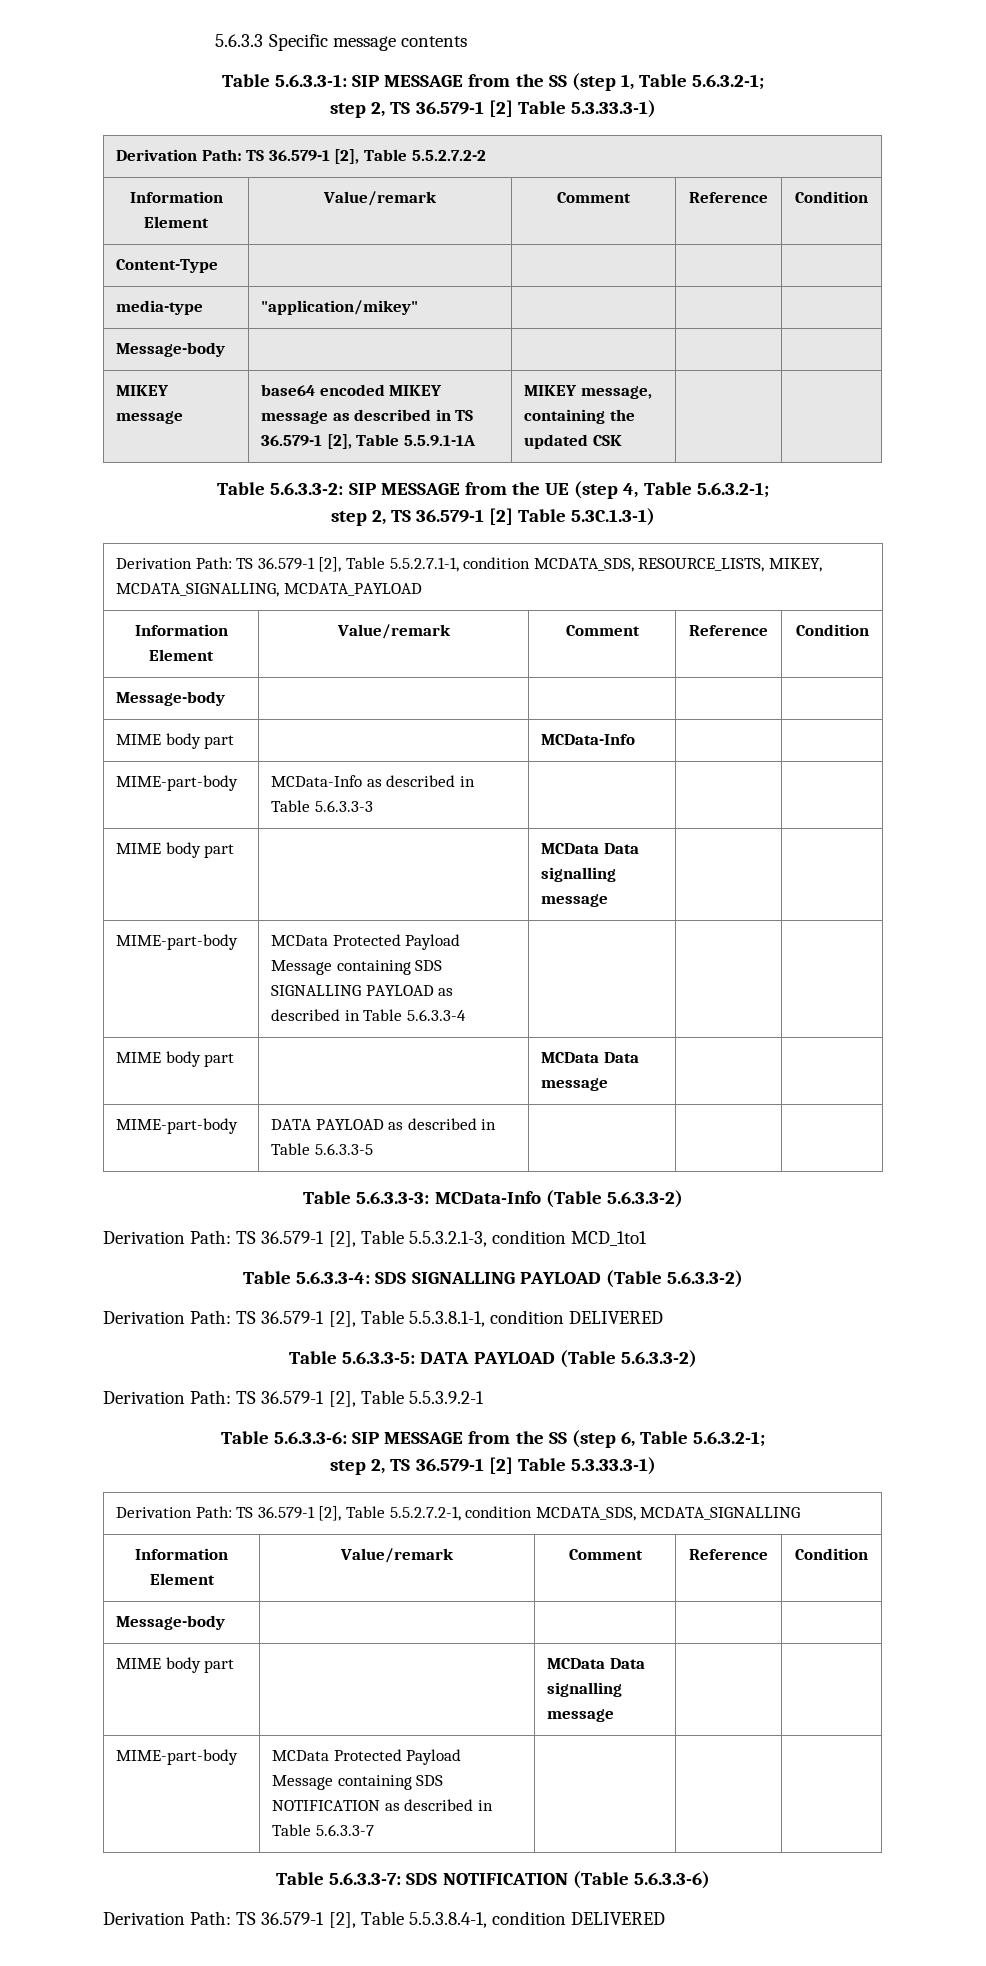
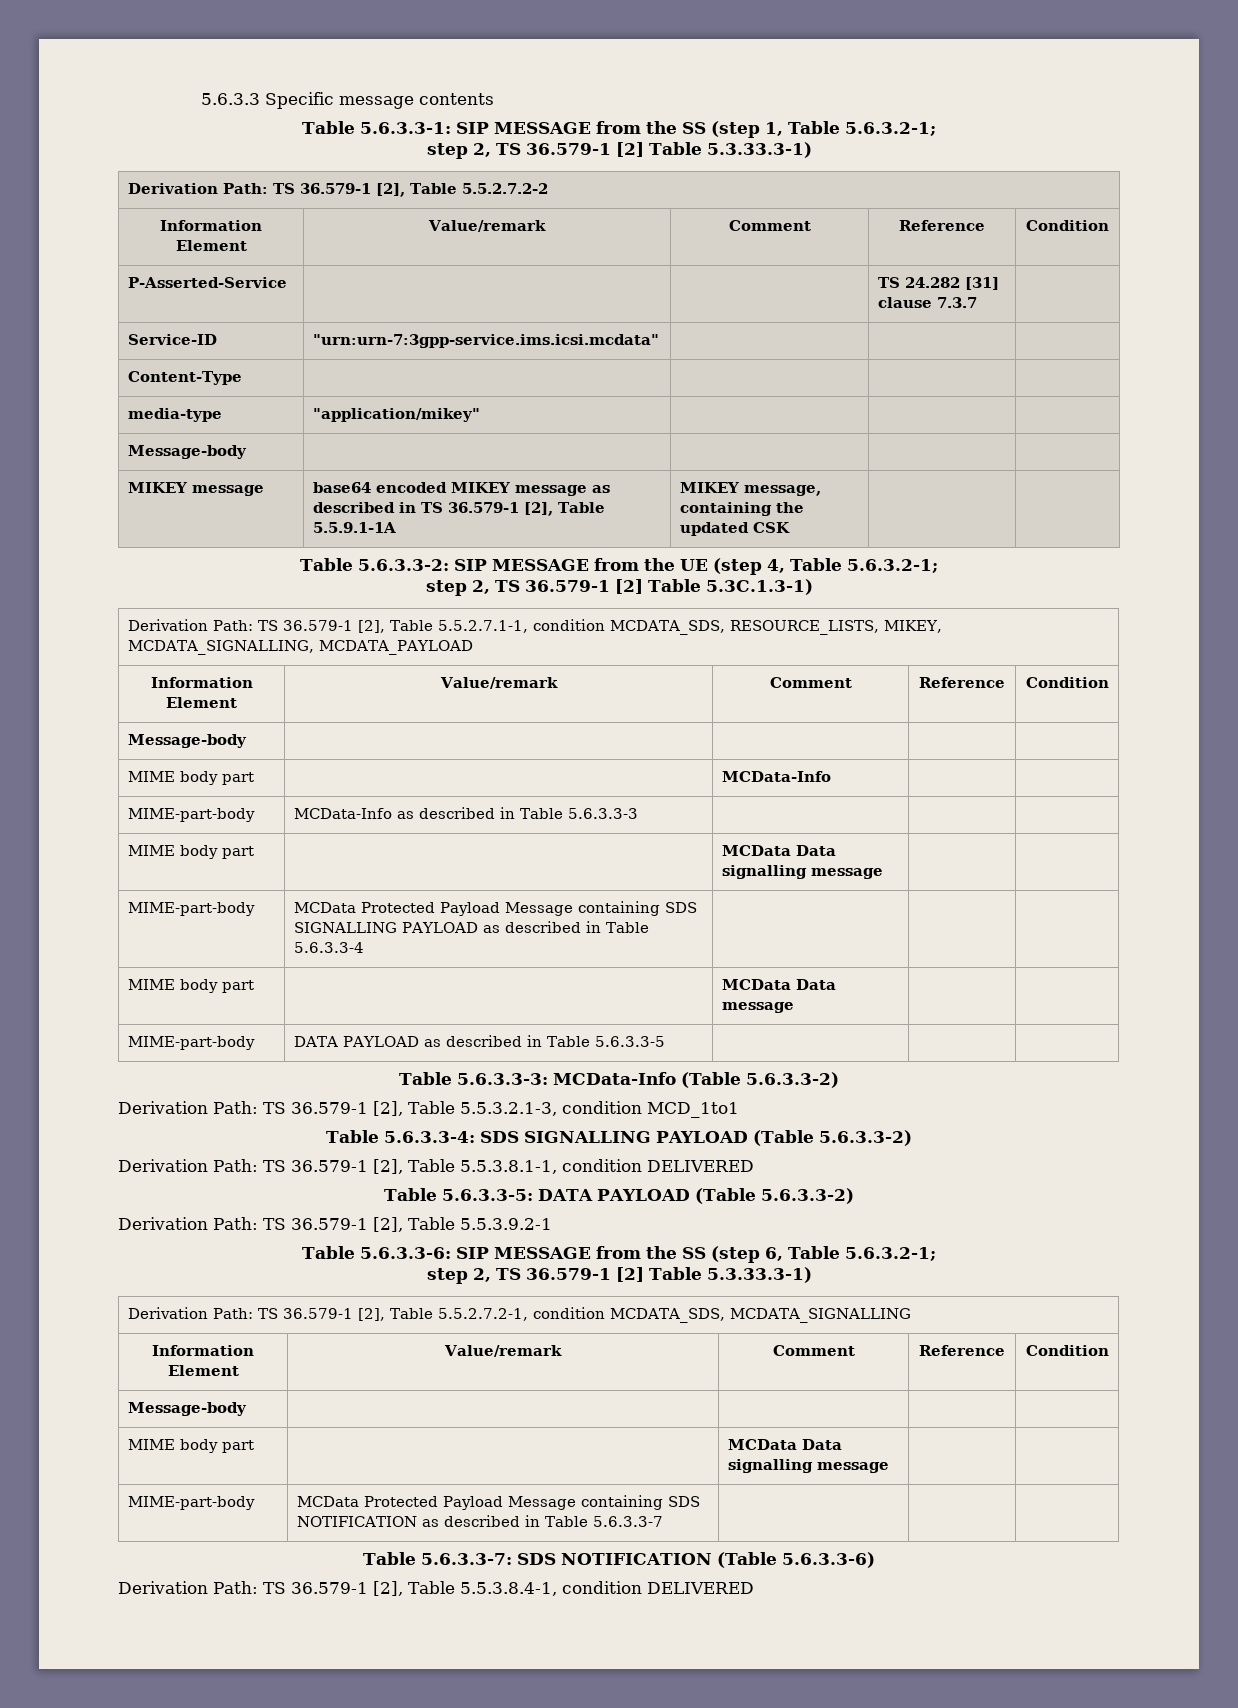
+ P-Asserted-Service | | | TS 24.282 [31] clause 7.3.7 |
+ Service-ID | "urn:urn-7:3gpp-service.ims.icsi.mcdata" | | |

